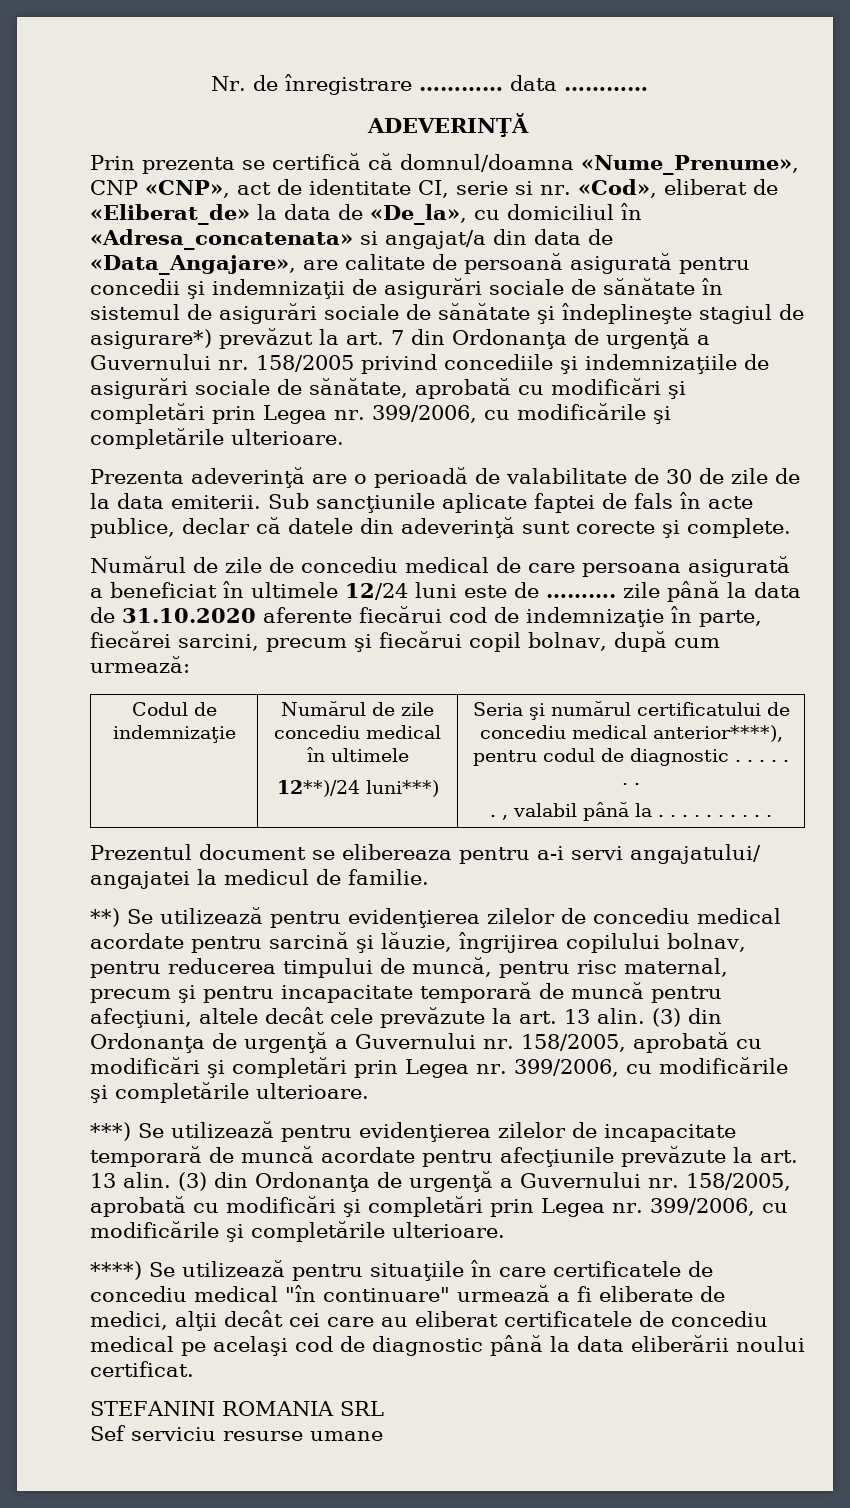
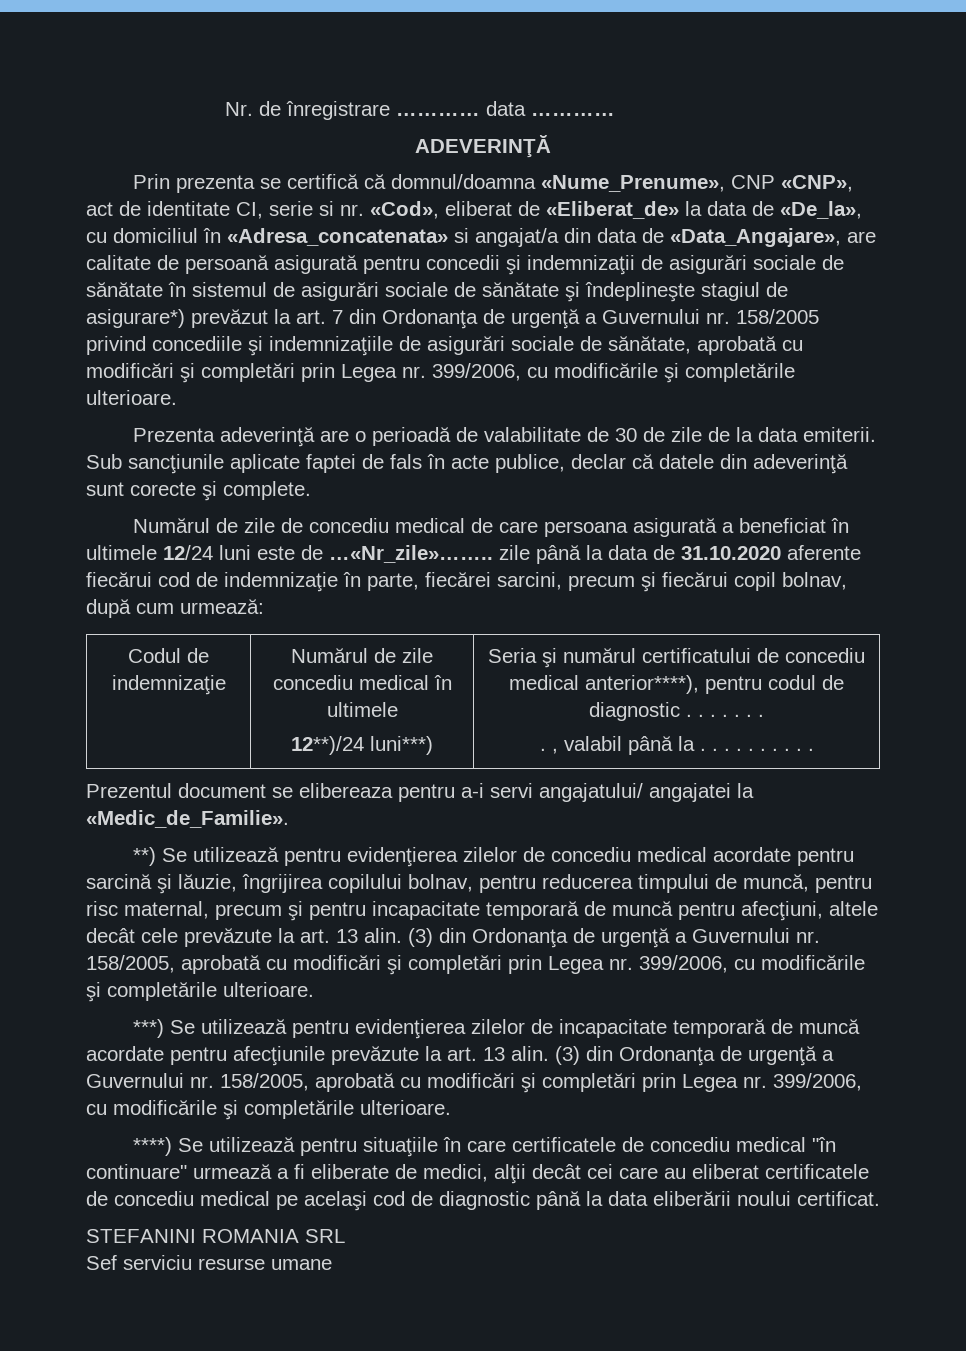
- Numărul de zile de concediu medical de care persoana asigurată a beneficiat în ultimele 12/24 luni este de ………. zile până la data de 31.10.2020 aferente fiecărui cod de indemnizaţie în parte, fiecărei sarcini, precum şi fiecărui copil bolnav, după cum urmează:
+ Numărul de zile de concediu medical de care persoana asigurată a beneficiat în ultimele 12/24 luni este de …«Nr_zile»…….. zile până la data de 31.10.2020 aferente fiecărui cod de indemnizaţie în parte, fiecărei sarcini, precum şi fiecărui copil bolnav, după cum urmează:
- Prezentul document se elibereaza pentru a-i servi angajatului/ angajatei la medicul de familie.
+ Prezentul document se elibereaza pentru a-i servi angajatului/ angajatei la «Medic_de_Familie».

